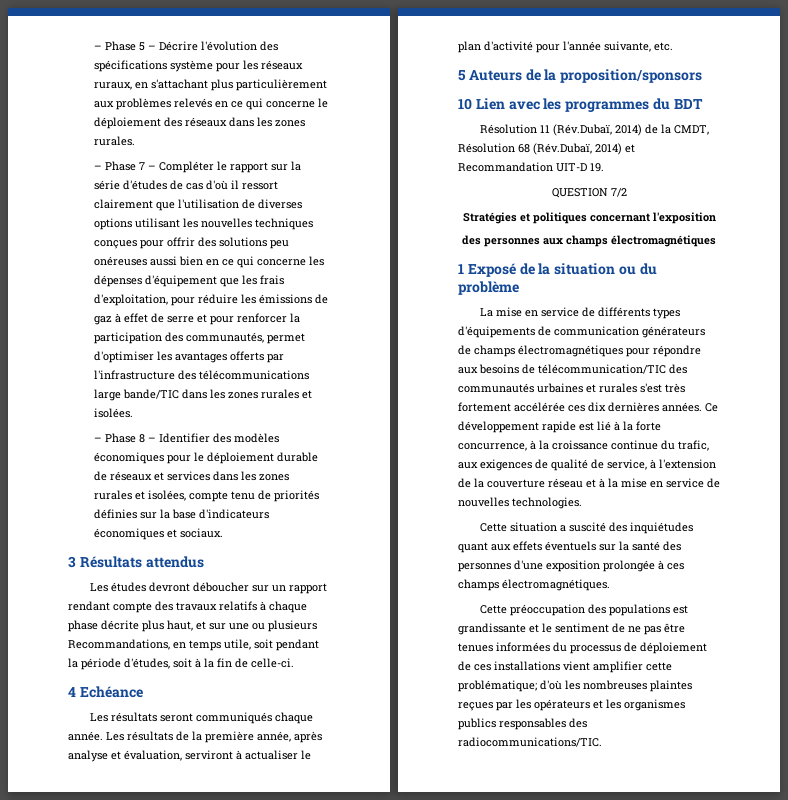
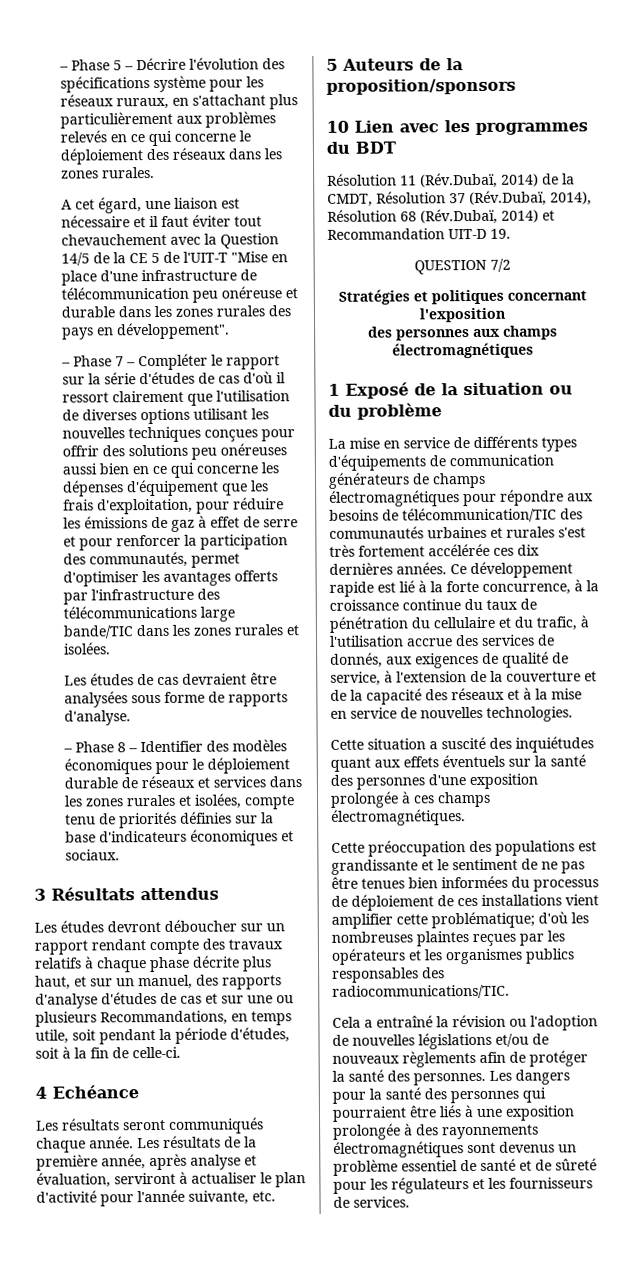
+ A cet égard, une liaison est nécessaire et il faut éviter tout chevauchement avec la Question 14/5 de la CE 5 de l'UIT-T "Mise en place d'une infrastructure de télécommunication peu onéreuse et durable dans les zones rurales des pays en développement".
+ Les études de cas devraient être analysées sous forme de rapports d'analyse.
- Les études devront déboucher sur un rapport rendant compte des travaux relatifs à chaque phase décrite plus haut, et sur une ou plusieurs Recommandations, en temps utile, soit pendant la période d'études, soit à la fin de celle-ci.
+ Les études devront déboucher sur un rapport rendant compte des travaux relatifs à chaque phase décrite plus haut, et sur un manuel, des rapports d'analyse d'études de cas et sur une ou plusieurs Recommandations, en temps utile, soit pendant la période d'études, soit à la fin de celle-ci.
- Résolution 11 (Rév.Dubaï, 2014) de la CMDT, Résolution 68 (Rév.Dubaï, 2014) et Recommandation UIT-D 19.
+ Résolution 11 (Rév.Dubaï, 2014) de la CMDT, Résolution 37 (Rév.Dubaï, 2014), Résolution 68 (Rév.Dubaï, 2014) et Recommandation UIT-D 19.
- Ce développement rapide est lié à la forte concurrence, à la croissance continue du trafic, aux exigences de qualité de service, à l'extension de la couverture réseau et à la mise en service de nouvelles technologies.
+ Ce développement rapide est lié à la forte concurrence, à la croissance continue du taux de pénétration du cellulaire et du trafic, à l'utilisation accrue des services de donnés, aux exigences de qualité de service, à l'extension de la couverture et de la capacité des réseaux et à la mise en service de nouvelles technologies.
- Cette préoccupation des populations est grandissante et le sentiment de ne pas être tenues informées du processus de déploiement de ces installations vient amplifier cette problématique; d'où les nombreuses plaintes reçues par les opérateurs et les organismes publics responsables des radiocommunications/TIC.
+ Cette préoccupation des populations est grandissante et le sentiment de ne pas être tenues bien informées du processus de déploiement de ces installations vient amplifier cette problématique; d'où les nombreuses plaintes reçues par les opérateurs et les organismes publics responsables des radiocommunications/TIC.
+ Cela a entraîné la révision ou l'adoption de nouvelles législations et/ou de nouveaux règlements afin de protéger la santé des personnes. Les dangers pour la santé des personnes qui pourraient être liés à une exposition prolongée à des rayonnements électromagnétiques sont devenus un problème essentiel de santé et de sûreté pour les régulateurs et les fournisseurs de services.

